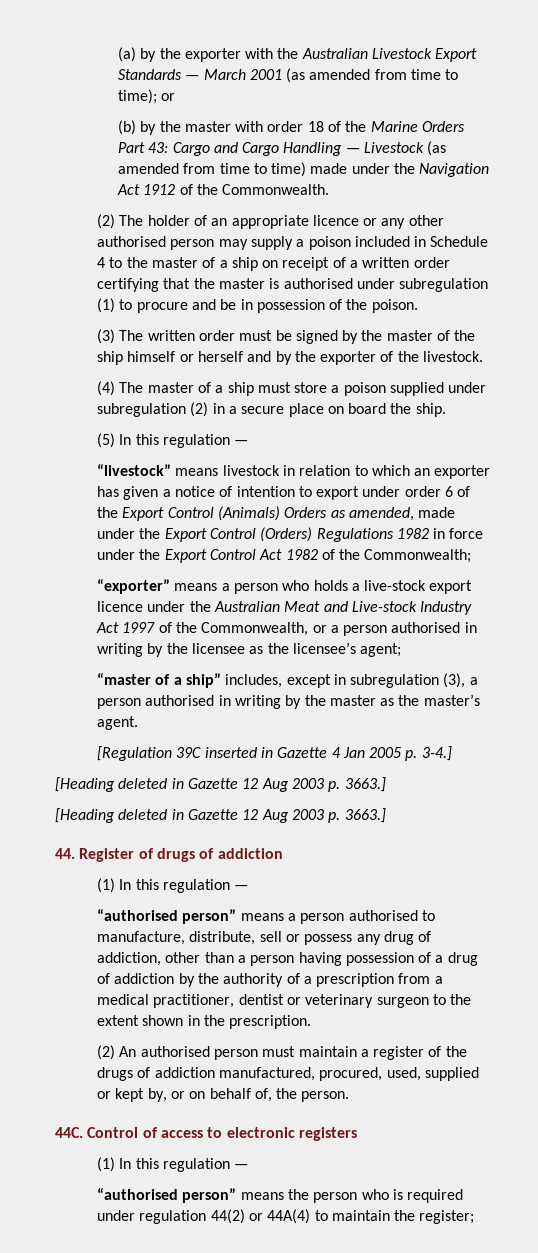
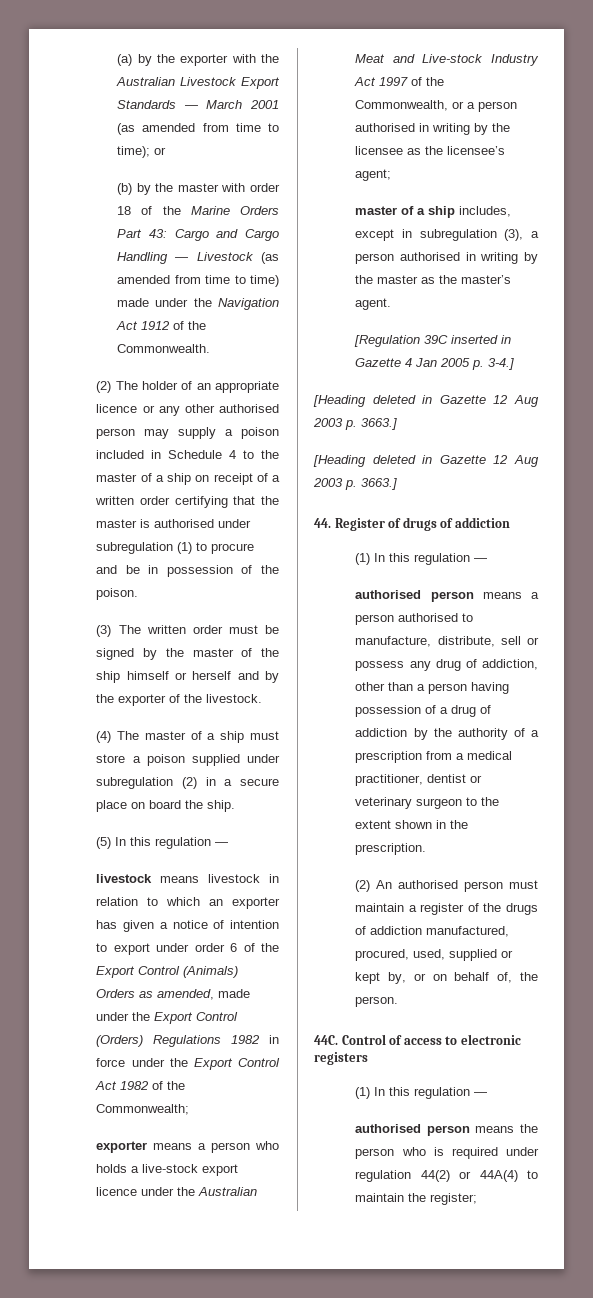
- “livestock” means livestock in relation to which an exporter has given a notice of intention to export under order 6 of the Export Control (Animals) Orders as amended, made under the Export Control (Orders) Regulations 1982 in force under the Export Control Act 1982 of the Commonwealth;
+ livestock means livestock in relation to which an exporter has given a notice of intention to export under order 6 of the Export Control (Animals) Orders as amended, made under the Export Control (Orders) Regulations 1982 in force under the Export Control Act 1982 of the Commonwealth;
- “exporter” means a person who holds a live-stock export licence under the Australian Meat and Live-stock Industry Act 1997 of the Commonwealth, or a person authorised in writing by the licensee as the licensee’s agent;
+ exporter means a person who holds a live-stock export licence under the Australian Meat and Live-stock Industry Act 1997 of the Commonwealth, or a person authorised in writing by the licensee as the licensee’s agent;
- “master of a ship” includes, except in subregulation (3), a person authorised in writing by the master as the master’s agent.
+ master of a ship includes, except in subregulation (3), a person authorised in writing by the master as the master’s agent.
- “authorised person” means a person authorised to manufacture, distribute, sell or possess any drug of addiction, other than a person having possession of a drug of addiction by the authority of a prescription from a medical practitioner, dentist or veterinary surgeon to the extent shown in the prescription.
+ authorised person means a person authorised to manufacture, distribute, sell or possess any drug of addiction, other than a person having possession of a drug of addiction by the authority of a prescription from a medical practitioner, dentist or veterinary surgeon to the extent shown in the prescription.
- “authorised person” means the person who is required under regulation 44(2) or 44A(4) to maintain the register;
+ authorised person means the person who is required under regulation 44(2) or 44A(4) to maintain the register;

